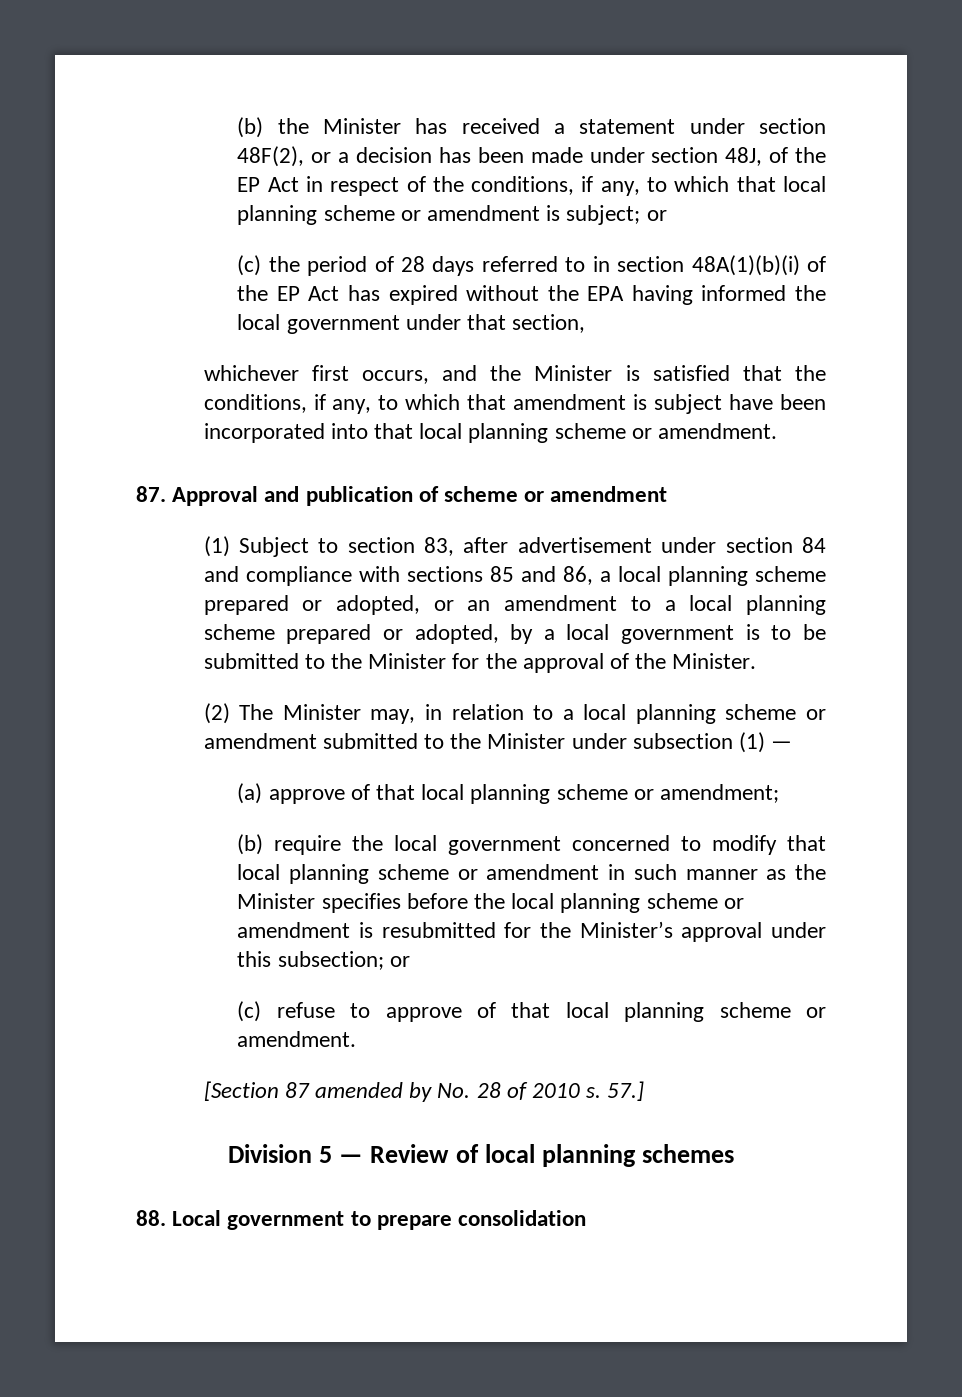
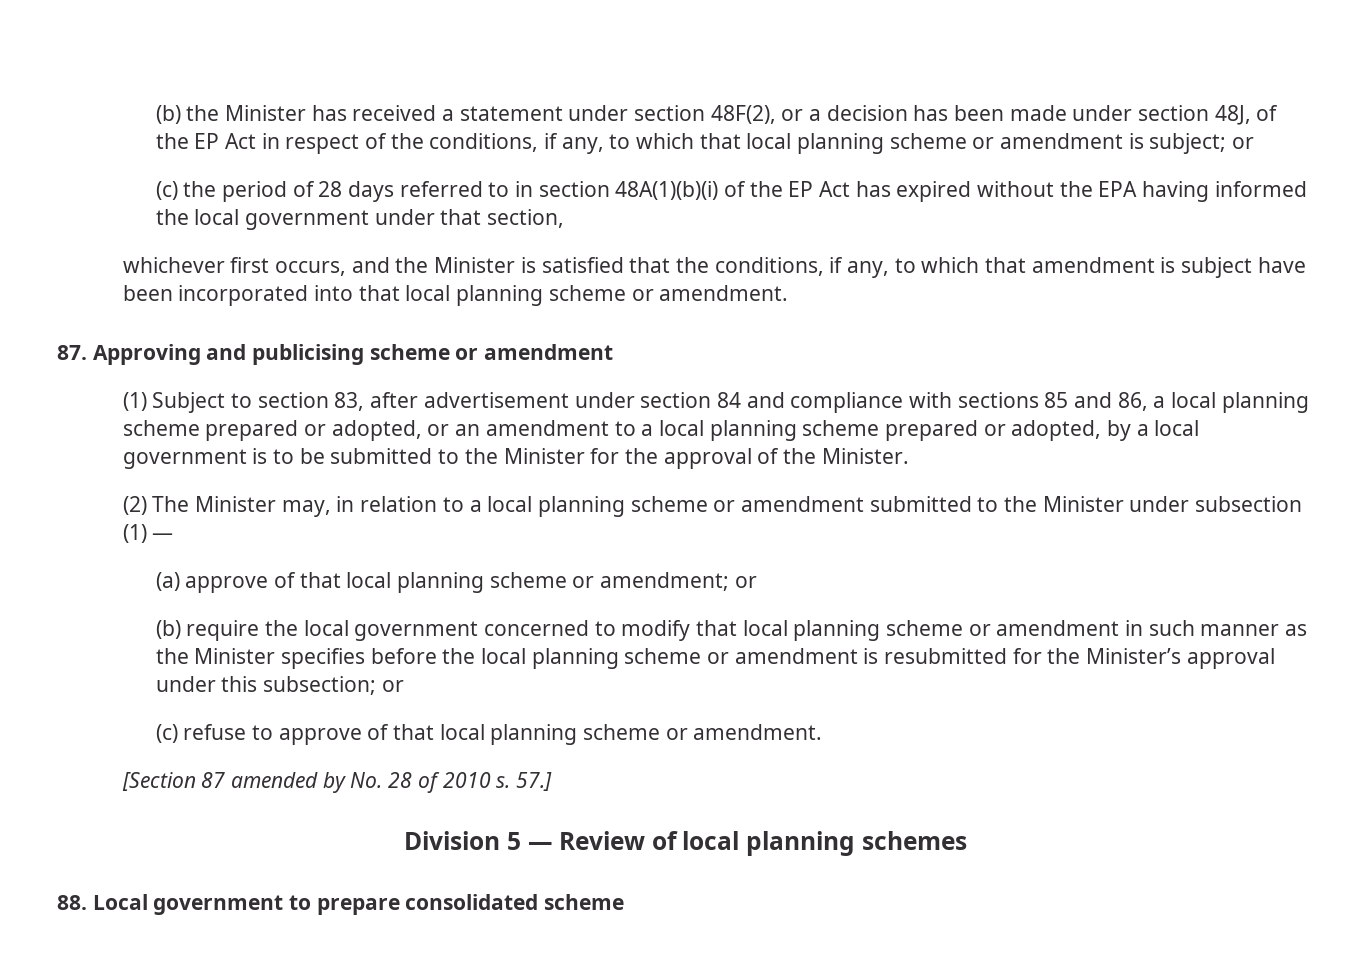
- 87. Approval and publication of scheme or amendment
+ 87. Approving and publicising scheme or amendment
- (a) approve of that local planning scheme or amendment;
+ (a) approve of that local planning scheme or amendment; or
- 88. Local government to prepare consolidation
+ 88. Local government to prepare consolidated scheme

